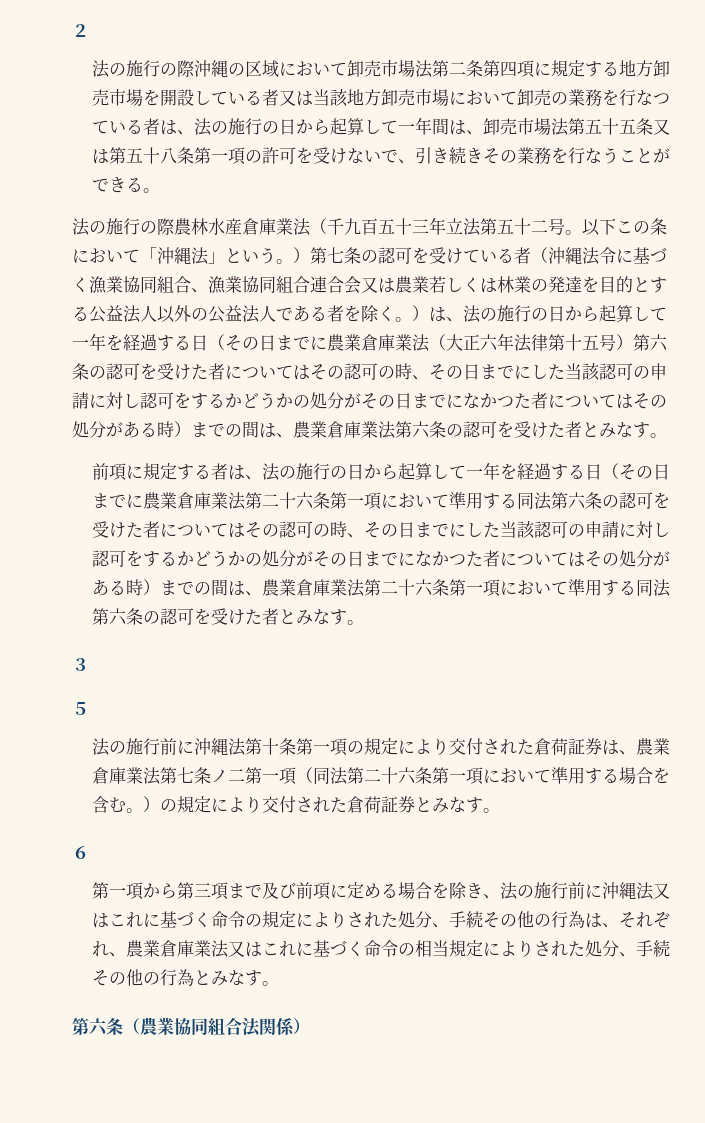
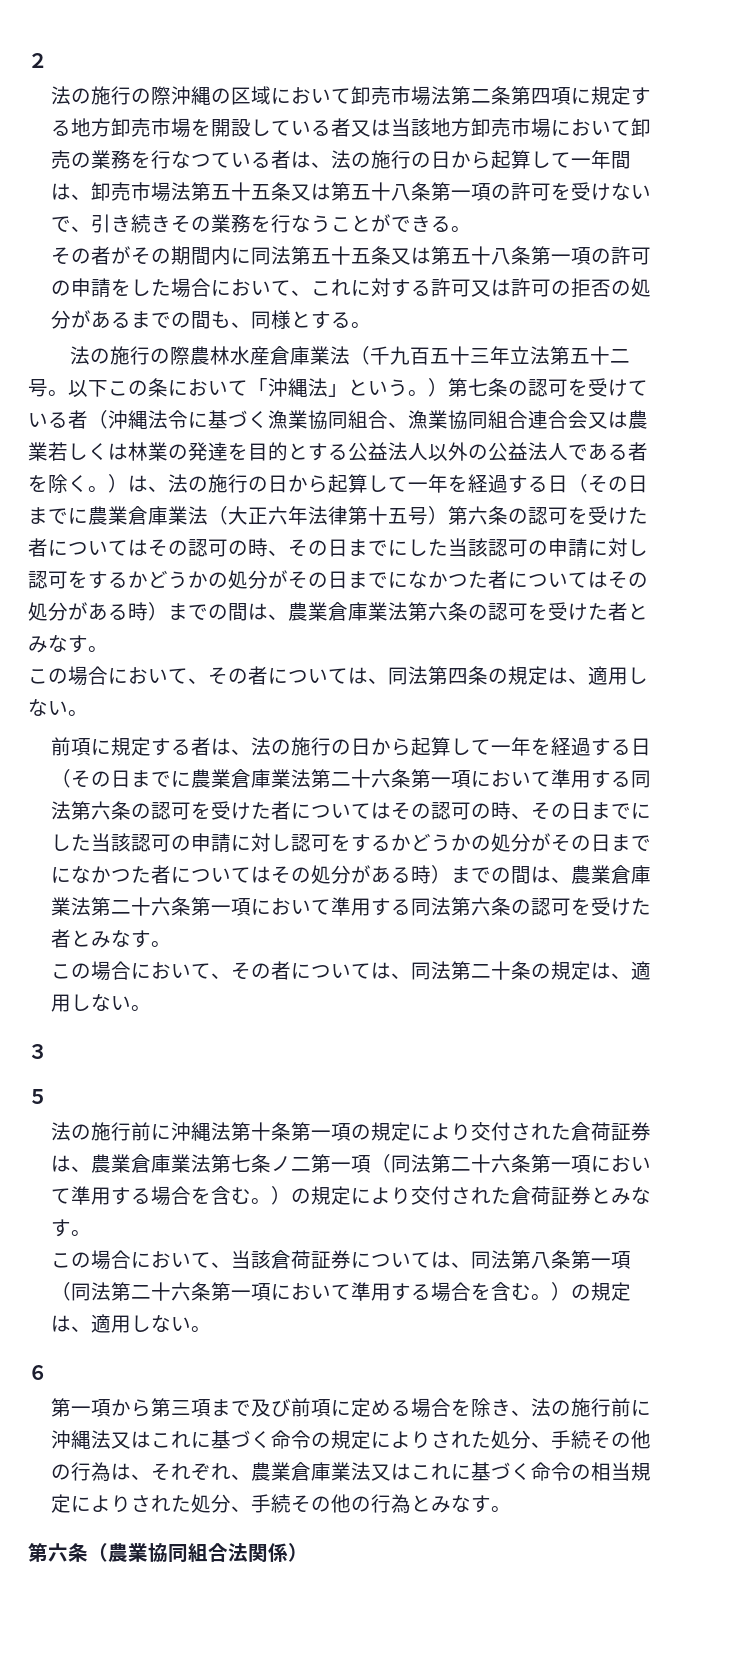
+ その者がその期間内に同法第五十五条又は第五十八条第一項の許可の申請をした場合において、これに対する許可又は許可の拒否の処分があるまでの間も、同様とする。
+ この場合において、その者については、同法第四条の規定は、適用しない。
+ この場合において、その者については、同法第二十条の規定は、適用しない。
+ この場合において、当該倉荷証券については、同法第八条第一項（同法第二十六条第一項において準用する場合を含む。）の規定は、適用しない。

